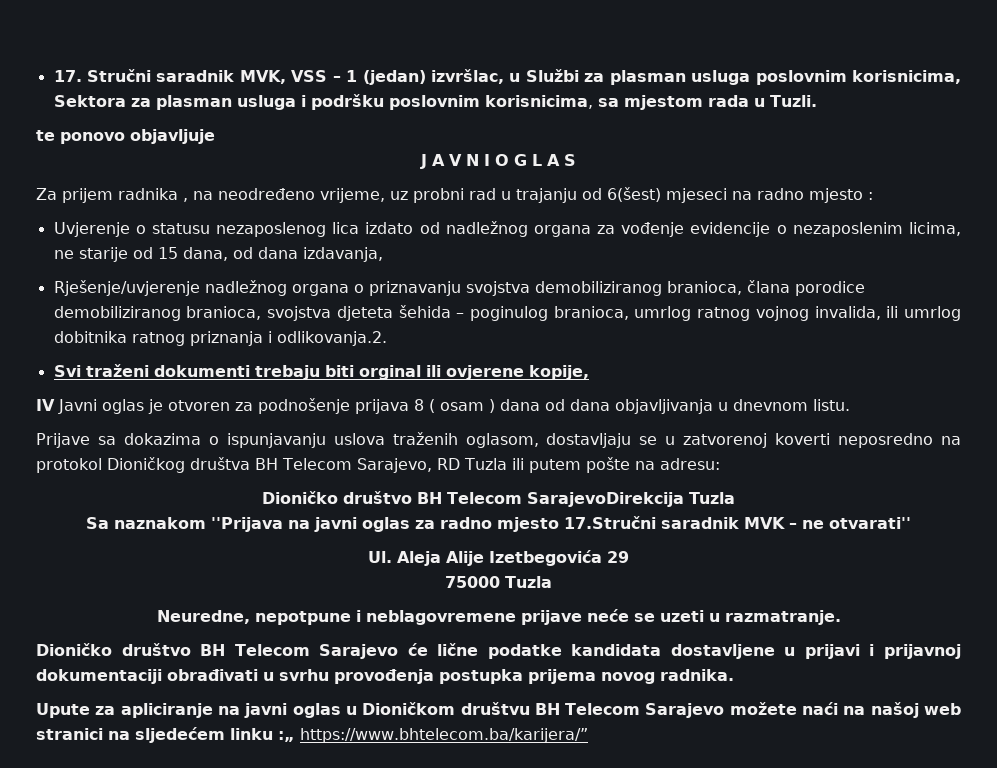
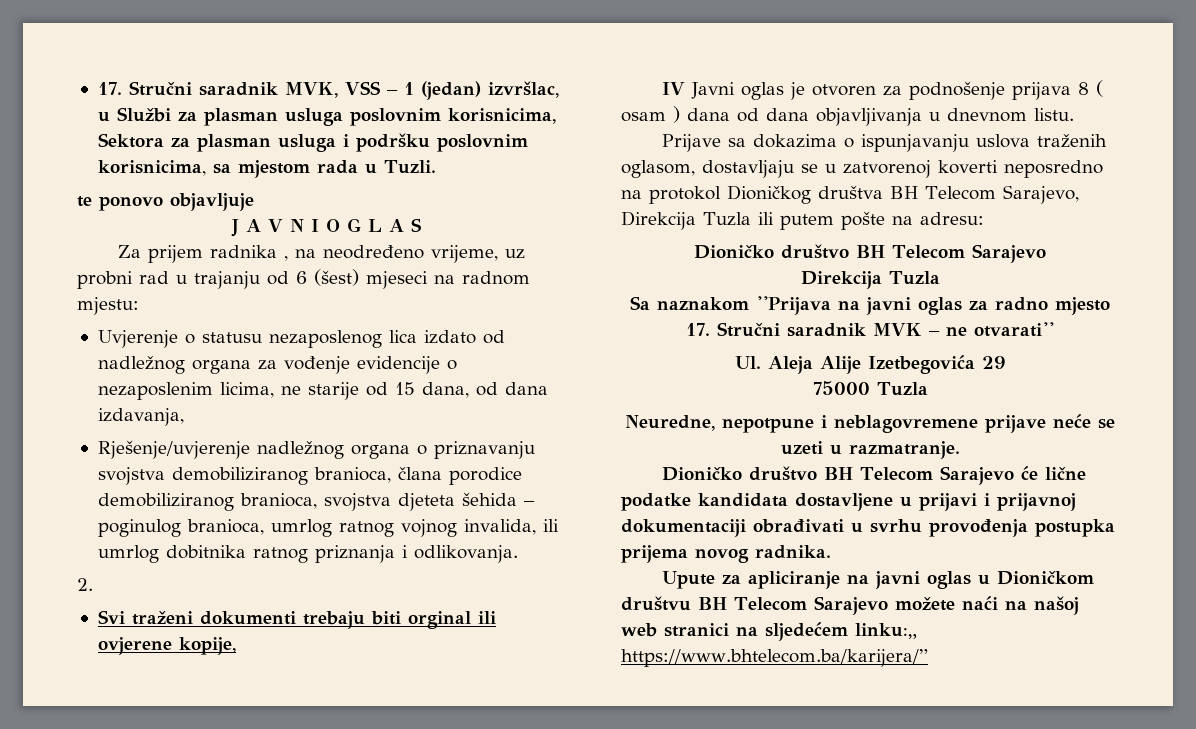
- Za prijem radnika , na neodređeno vrijeme, uz probni rad u trajanju od 6(šest) mjeseci na radno mjesto :
+ Za prijem radnika , na neodređeno vrijeme, uz probni rad u trajanju od 6 (šest) mjeseci na radnom mjestu:
- Rješenje/uvjerenje nadležnog organa o priznavanju svojstva demobiliziranog branioca, člana porodice demobiliziranog branioca, svojstva djeteta šehida – poginulog branioca, umrlog ratnog vojnog invalida, ili umrlog dobitnika ratnog priznanja i odlikovanja.2.
+ Rješenje/uvjerenje nadležnog organa o priznavanju svojstva demobiliziranog branioca, člana porodice demobiliziranog branioca, svojstva djeteta šehida – poginulog branioca, umrlog ratnog vojnog invalida, ili umrlog dobitnika ratnog priznanja i odlikovanja.
+ 2.
- Prijave sa dokazima o ispunjavanju uslova traženih oglasom, dostavljaju se u zatvorenoj koverti neposredno na protokol Dioničkog društva BH Telecom Sarajevo, RD Tuzla ili putem pošte na adresu:
- Dioničko društvo BH Telecom SarajevoDirekcija Tuzla
+ Prijave sa dokazima o ispunjavanju uslova traženih oglasom, dostavljaju se u zatvorenoj koverti neposredno na protokol Dioničkog društva BH Telecom Sarajevo, Direkcija Tuzla ili putem pošte na adresu:
+ Dioničko društvo BH Telecom Sarajevo
+ Direkcija Tuzla
- Sa naznakom ''Prijava na javni oglas za radno mjesto 17.Stručni saradnik MVK – ne otvarati''
+ Sa naznakom ''Prijava na javni oglas za radno mjesto 17. Stručni saradnik MVK – ne otvarati''
- Upute za apliciranje na javni oglas u Dioničkom društvu BH Telecom Sarajevo možete naći na našoj web stranici na sljedećem linku :„ https://www.bhtelecom.ba/karijera/”
+ Upute za apliciranje na javni oglas u Dioničkom društvu BH Telecom Sarajevo možete naći na našoj web stranici na sljedećem linku:„ https://www.bhtelecom.ba/karijera/”

